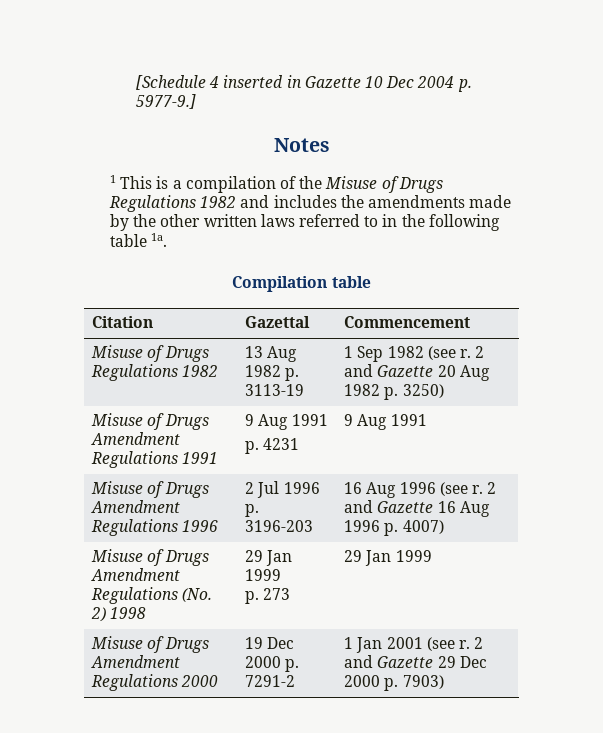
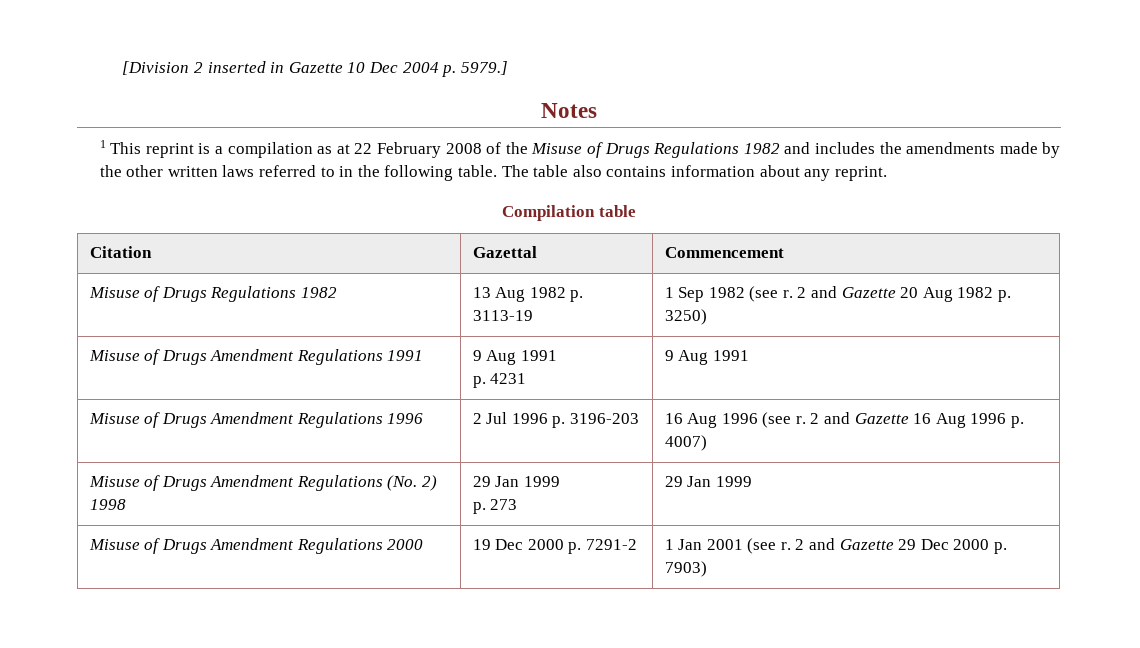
- [Schedule 4 inserted in Gazette 10 Dec 2004 p. 5977-9.]
+ [Division 2 inserted in Gazette 10 Dec 2004 p. 5979.]
- 1 This is a compilation of the Misuse of Drugs Regulations 1982 and includes the amendments made by the other written laws referred to in the following table 1a.
+ 1 This reprint is a compilation as at 22 February 2008 of the Misuse of Drugs Regulations 1982 and includes the amendments made by the other written laws referred to in the following table. The table also contains information about any reprint.

